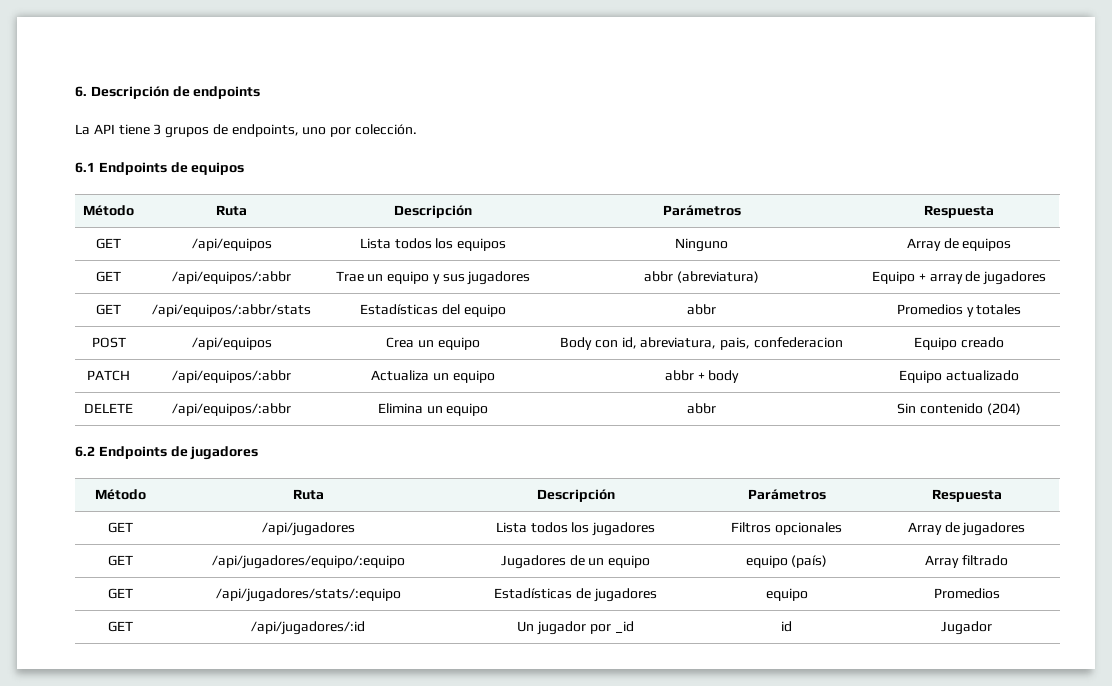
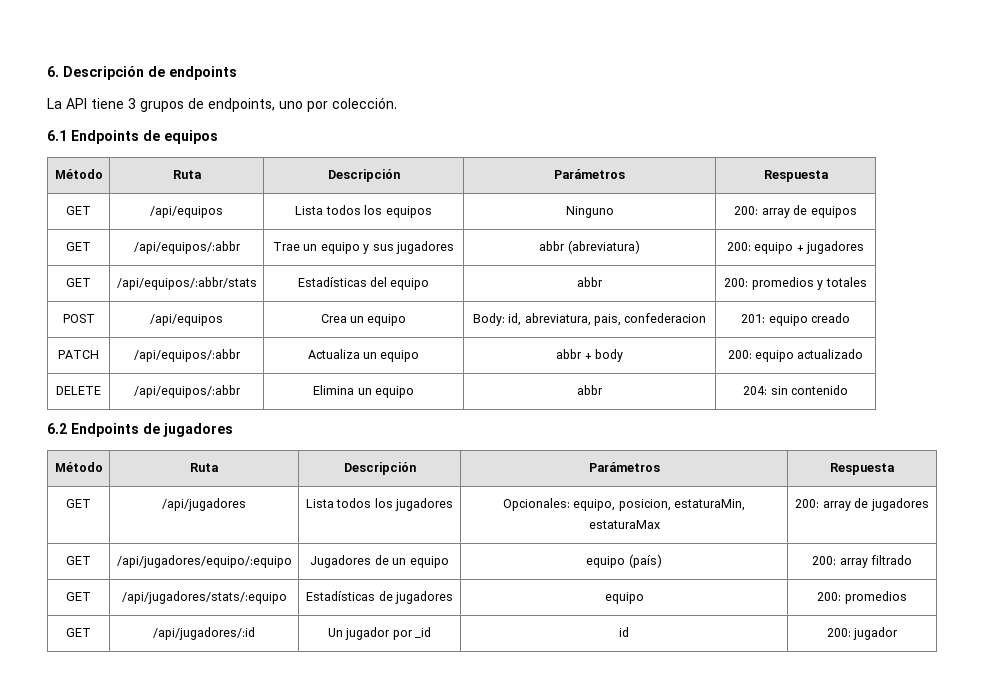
- GET | /api/equipos | Lista todos los equipos | Ninguno | Array de equipos
+ GET | /api/equipos | Lista todos los equipos | Ninguno | 200: array de equipos
- GET | /api/equipos/:abbr | Trae un equipo y sus jugadores | abbr (abreviatura) | Equipo + array de jugadores
+ GET | /api/equipos/:abbr | Trae un equipo y sus jugadores | abbr (abreviatura) | 200: equipo + jugadores
- GET | /api/equipos/:abbr/stats | Estadísticas del equipo | abbr | Promedios y totales
+ GET | /api/equipos/:abbr/stats | Estadísticas del equipo | abbr | 200: promedios y totales
- POST | /api/equipos | Crea un equipo | Body con id, abreviatura, pais, confederacion | Equipo creado
+ POST | /api/equipos | Crea un equipo | Body: id, abreviatura, pais, confederacion | 201: equipo creado
- PATCH | /api/equipos/:abbr | Actualiza un equipo | abbr + body | Equipo actualizado
+ PATCH | /api/equipos/:abbr | Actualiza un equipo | abbr + body | 200: equipo actualizado
- DELETE | /api/equipos/:abbr | Elimina un equipo | abbr | Sin contenido (204)
+ DELETE | /api/equipos/:abbr | Elimina un equipo | abbr | 204: sin contenido
- GET | /api/jugadores | Lista todos los jugadores | Filtros opcionales | Array de jugadores
+ GET | /api/jugadores | Lista todos los jugadores | Opcionales: equipo, posicion, estaturaMin, estaturaMax | 200: array de jugadores
- GET | /api/jugadores/equipo/:equipo | Jugadores de un equipo | equipo (país) | Array filtrado
+ GET | /api/jugadores/equipo/:equipo | Jugadores de un equipo | equipo (país) | 200: array filtrado
- GET | /api/jugadores/stats/:equipo | Estadísticas de jugadores | equipo | Promedios
+ GET | /api/jugadores/stats/:equipo | Estadísticas de jugadores | equipo | 200: promedios
- GET | /api/jugadores/:id | Un jugador por _id | id | Jugador
+ GET | /api/jugadores/:id | Un jugador por _id | id | 200: jugador

